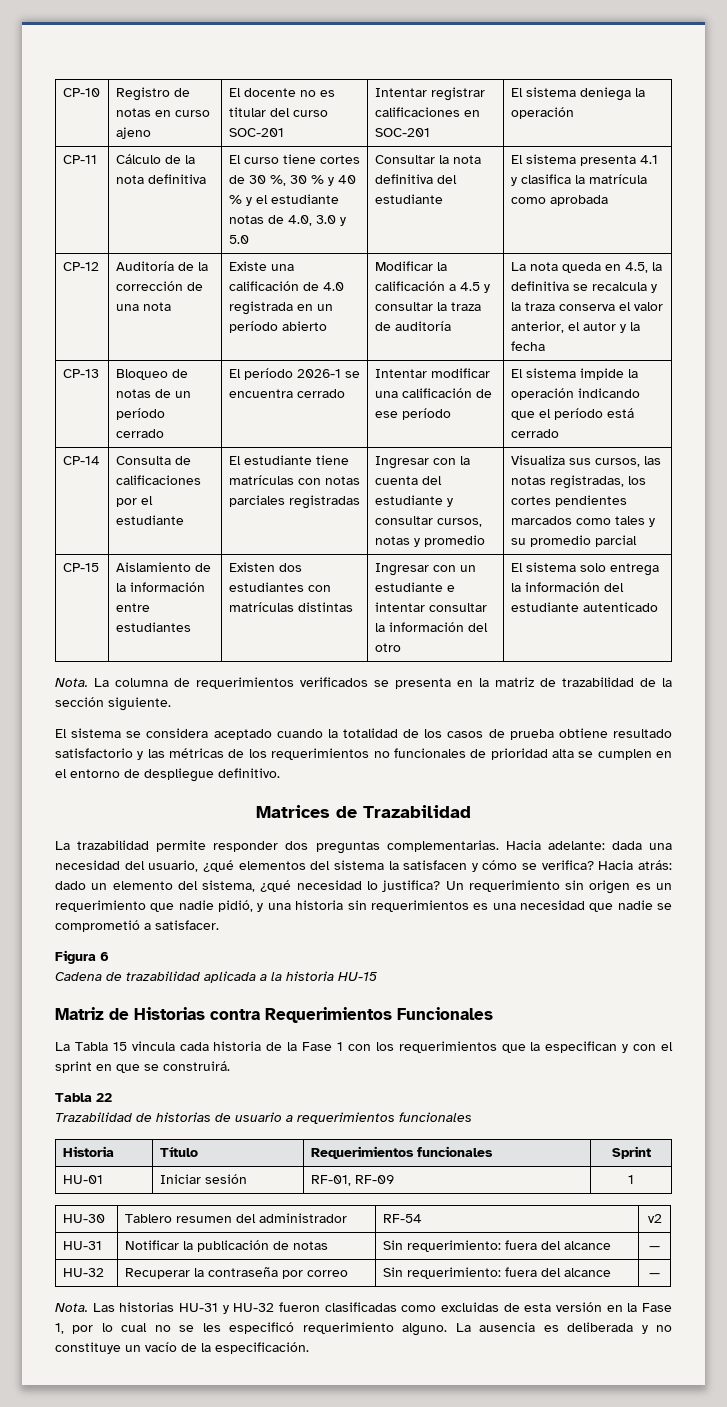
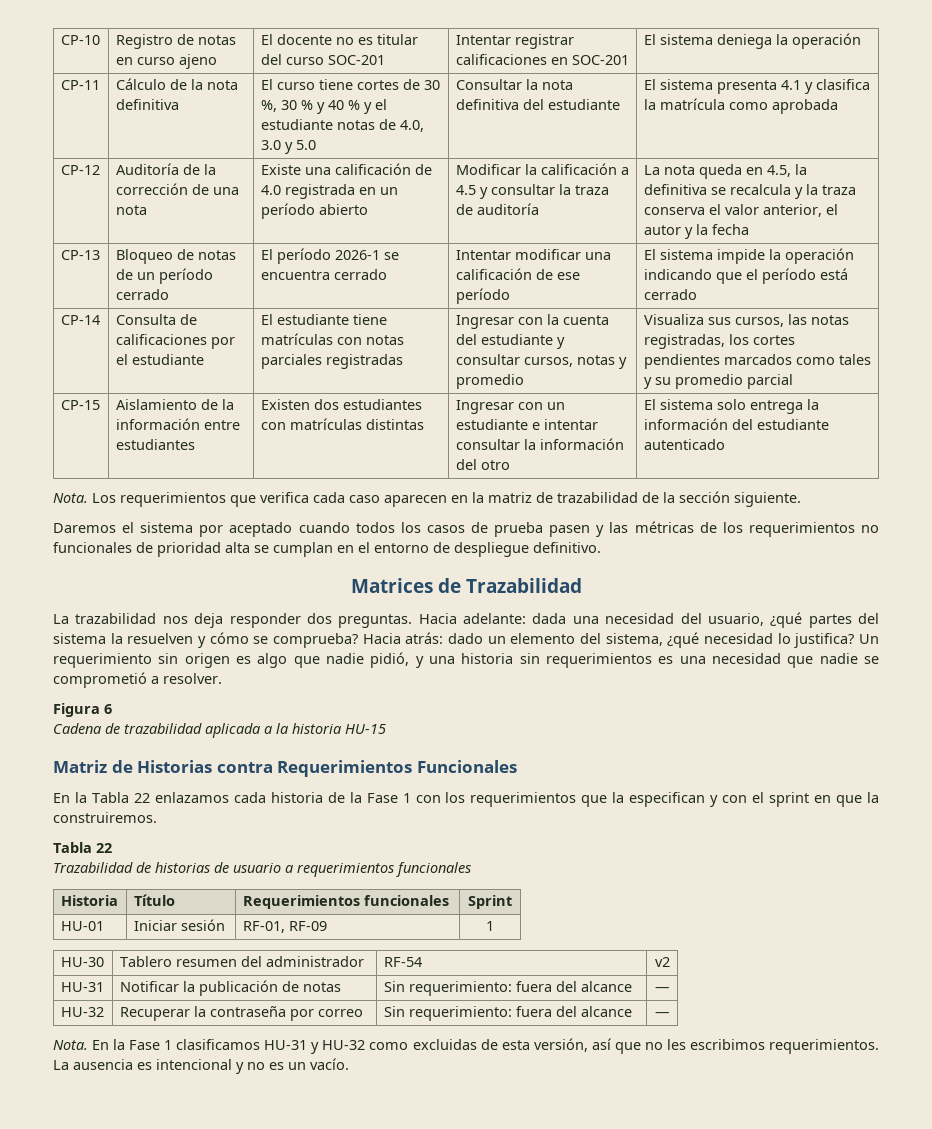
- La columna de requerimientos verificados se presenta en la matriz de trazabilidad de la sección siguiente.
+ Los requerimientos que verifica cada caso aparecen en la matriz de trazabilidad de la sección siguiente.
- El sistema se considera aceptado cuando la totalidad de los casos de prueba obtiene resultado satisfactorio y las métricas de los requerimientos no funcionales de prioridad alta se cumplen en el entorno de despliegue definitivo.
+ Daremos el sistema por aceptado cuando todos los casos de prueba pasen y las métricas de los requerimientos no funcionales de prioridad alta se cumplan en el entorno de despliegue definitivo.
- La trazabilidad permite responder dos preguntas complementarias.
+ La trazabilidad nos deja responder dos preguntas.
- Hacia adelante: dada una necesidad del usuario, ¿qué elementos del sistema la satisfacen y cómo se verifica?
+ Hacia adelante: dada una necesidad del usuario, ¿qué partes del sistema la resuelven y cómo se comprueba?
- Un requerimiento sin origen es un requerimiento que nadie pidió, y una historia sin requerimientos es una necesidad que nadie se comprometió a satisfacer.
+ Un requerimiento sin origen es algo que nadie pidió, y una historia sin requerimientos es una necesidad que nadie se comprometió a resolver.
- La Tabla 15 vincula cada historia de la Fase 1 con los requerimientos que la especifican y con el sprint en que se construirá.
+ En la Tabla 22 enlazamos cada historia de la Fase 1 con los requerimientos que la especifican y con el sprint en que la construiremos.
- Las historias HU-31 y HU-32 fueron clasificadas como excluidas de esta versión en la Fase 1, por lo cual no se les especificó requerimiento alguno.
+ En la Fase 1 clasificamos HU-31 y HU-32 como excluidas de esta versión, así que no les escribimos requerimientos.
- La ausencia es deliberada y no constituye un vacío de la especificación.
+ La ausencia es intencional y no es un vacío.

